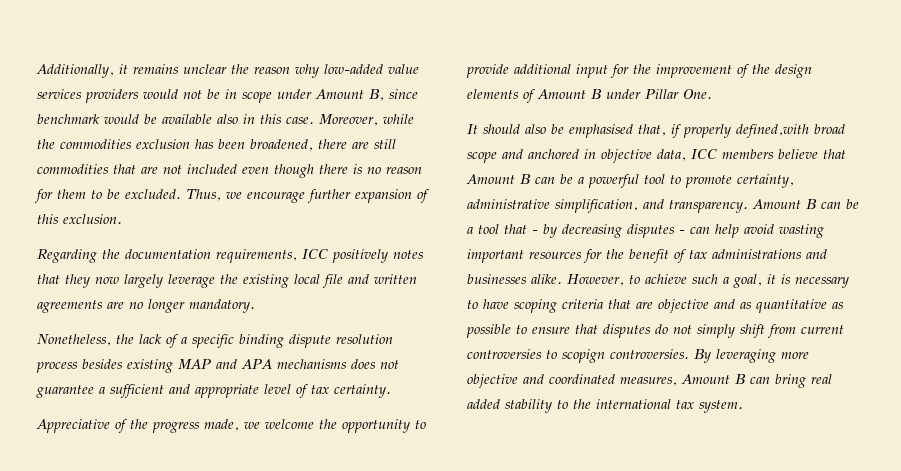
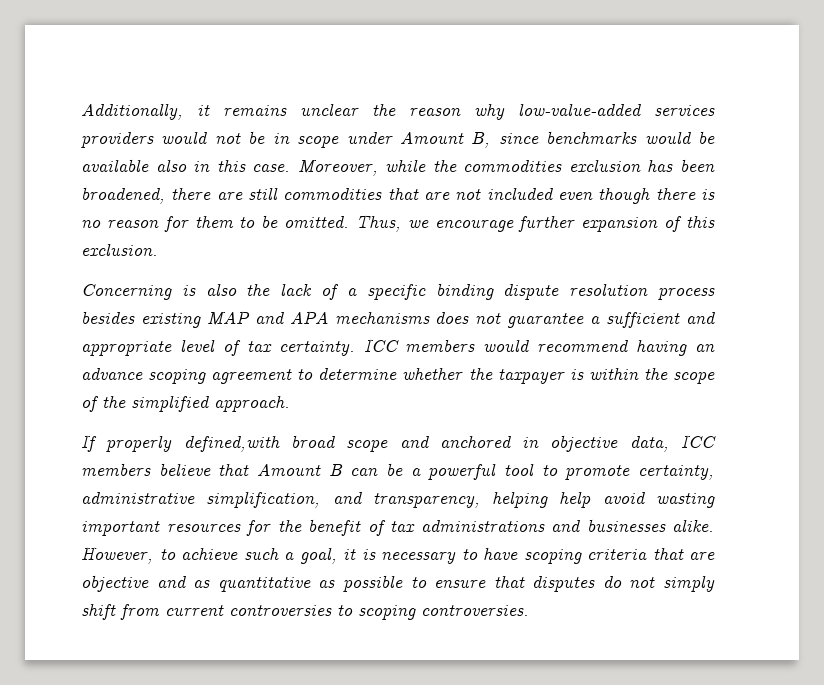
- Additionally, it remains unclear the reason why low-added value services providers would not be in scope under Amount B, since benchmark would be available also in this case.
+ Additionally, it remains unclear the reason why low-value-added services providers would not be in scope under Amount B, since benchmarks would be available also in this case.
- Moreover, while the commodities exclusion has been broadened, there are still commodities that are not included even though there is no reason for them to be excluded.
+ Moreover, while the commodities exclusion has been broadened, there are still commodities that are not included even though there is no reason for them to be omitted.
- Regarding the documentation requirements, ICC positively notes that they now largely leverage the existing local file and written agreements are no longer mandatory.
- Nonetheless, the lack of a specific binding dispute resolution process besides existing MAP and APA mechanisms does not guarantee a sufficient and appropriate level of tax certainty.
- Appreciative of the progress made, we welcome the opportunity to provide additional input for the improvement of the design elements of Amount B under Pillar One.
- It should also be emphasised that, if properly defined,with broad scope and anchored in objective data, ICC members believe that Amount B can be a powerful tool to promote certainty, administrative simplification, and transparency. Amount B can be a tool that - by decreasing disputes - can help avoid wasting important resources for the benefit of tax administrations and businesses alike.
+ Concerning is also the lack of a specific binding dispute resolution process besides existing MAP and APA mechanisms does not guarantee a sufficient and appropriate level of tax certainty. ICC members would recommend having an advance scoping agreement to determine whether the taxpayer is within the scope of the simplified approach.
+ If properly defined,with broad scope and anchored in objective data, ICC members believe that Amount B can be a powerful tool to promote certainty, administrative simplification, and transparency, helping help avoid wasting important resources for the benefit of tax administrations and businesses alike.
- However, to achieve such a goal, it is necessary to have scoping criteria that are objective and as quantitative as possible to ensure that disputes do not simply shift from current controversies to scopign controversies. By leveraging more objective and coordinated measures, Amount B can bring real added stability to the international tax system.
+ However, to achieve such a goal, it is necessary to have scoping criteria that are objective and as quantitative as possible to ensure that disputes do not simply shift from current controversies to scoping controversies.

